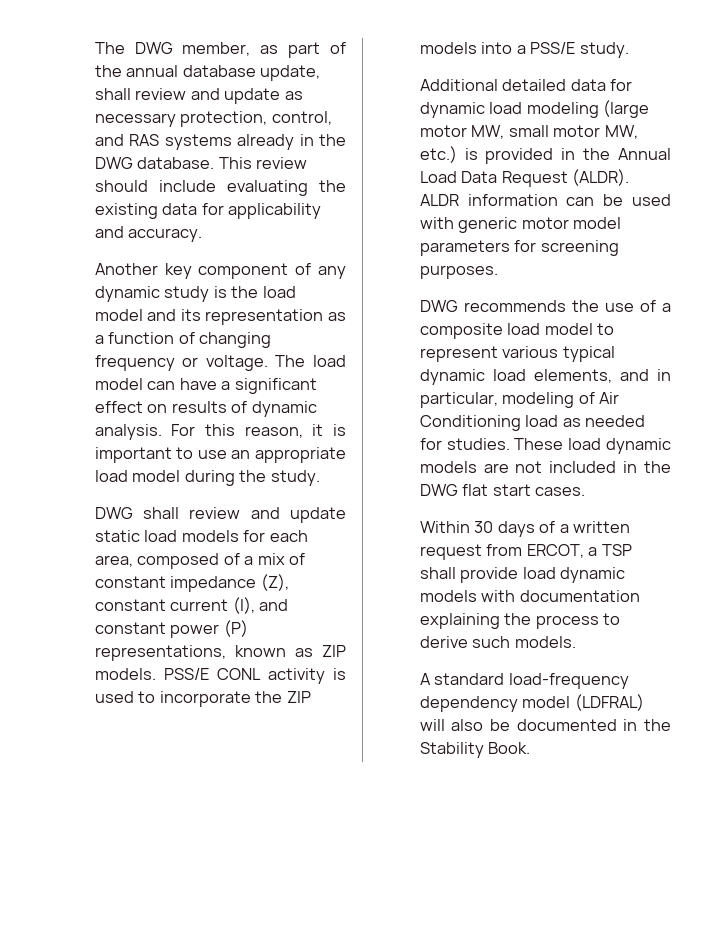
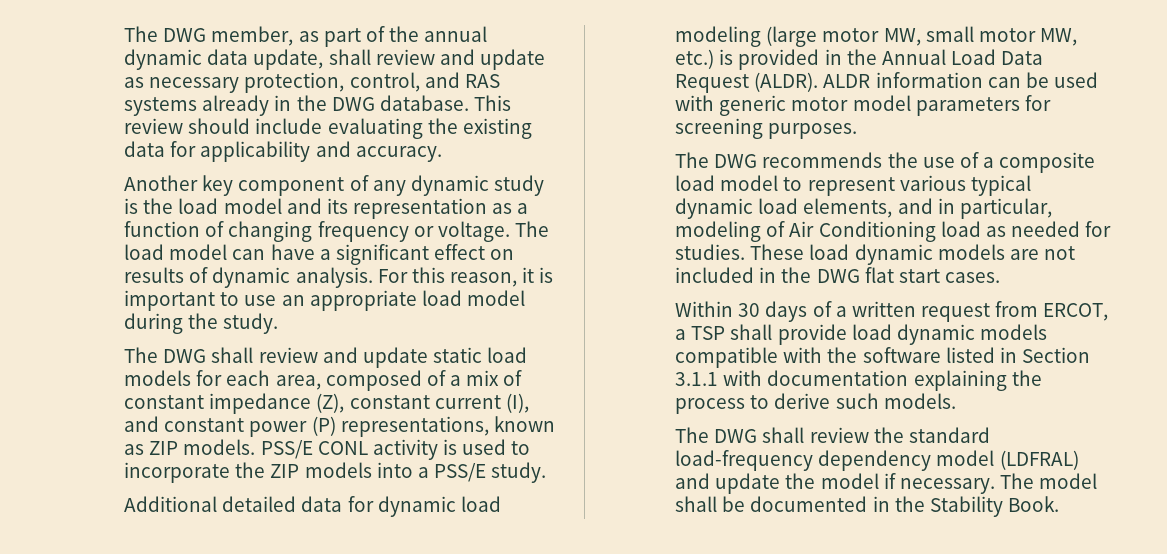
- The DWG member, as part of the annual database update, shall review and update as necessary protection, control, and RAS systems already in the DWG database.
+ The DWG member, as part of the annual dynamic data update, shall review and update as necessary protection, control, and RAS systems already in the DWG database.
- DWG shall review and update static load models for each area, composed of a mix of constant impedance (Z), constant current (I), and constant power (P) representations, known as ZIP models.
+ The DWG shall review and update static load models for each area, composed of a mix of constant impedance (Z), constant current (I), and constant power (P) representations, known as ZIP models.
- DWG recommends the use of a composite load model to represent various typical dynamic load elements, and in particular, modeling of Air Conditioning load as needed for studies.
+ The DWG recommends the use of a composite load model to represent various typical dynamic load elements, and in particular, modeling of Air Conditioning load as needed for studies.
- Within 30 days of a written request from ERCOT, a TSP shall provide load dynamic models with documentation explaining the process to derive such models.
+ Within 30 days of a written request from ERCOT, a TSP shall provide load dynamic models compatible with the software listed in Section 3.1.1 with documentation explaining the process to derive such models.
- A standard load-frequency dependency model (LDFRAL) will also be documented in the Stability Book.
+ The DWG shall review the standard load-frequency dependency model (LDFRAL) and update the model if necessary. The model shall be documented in the Stability Book.

